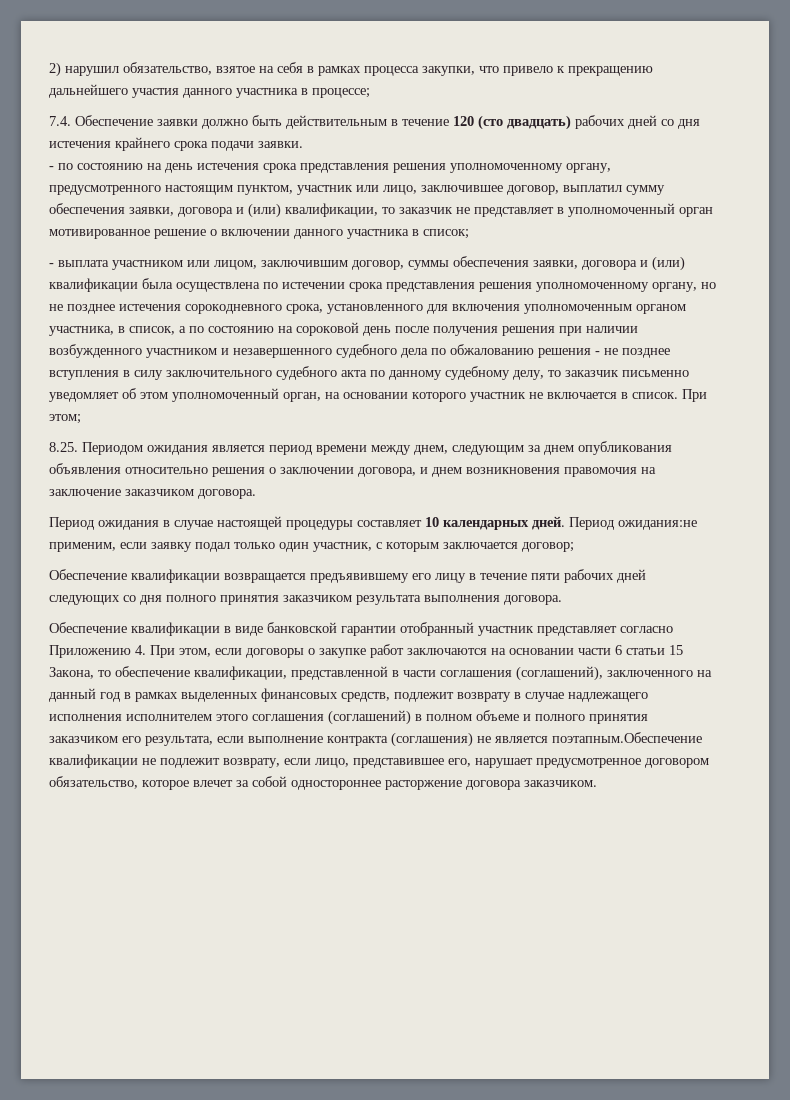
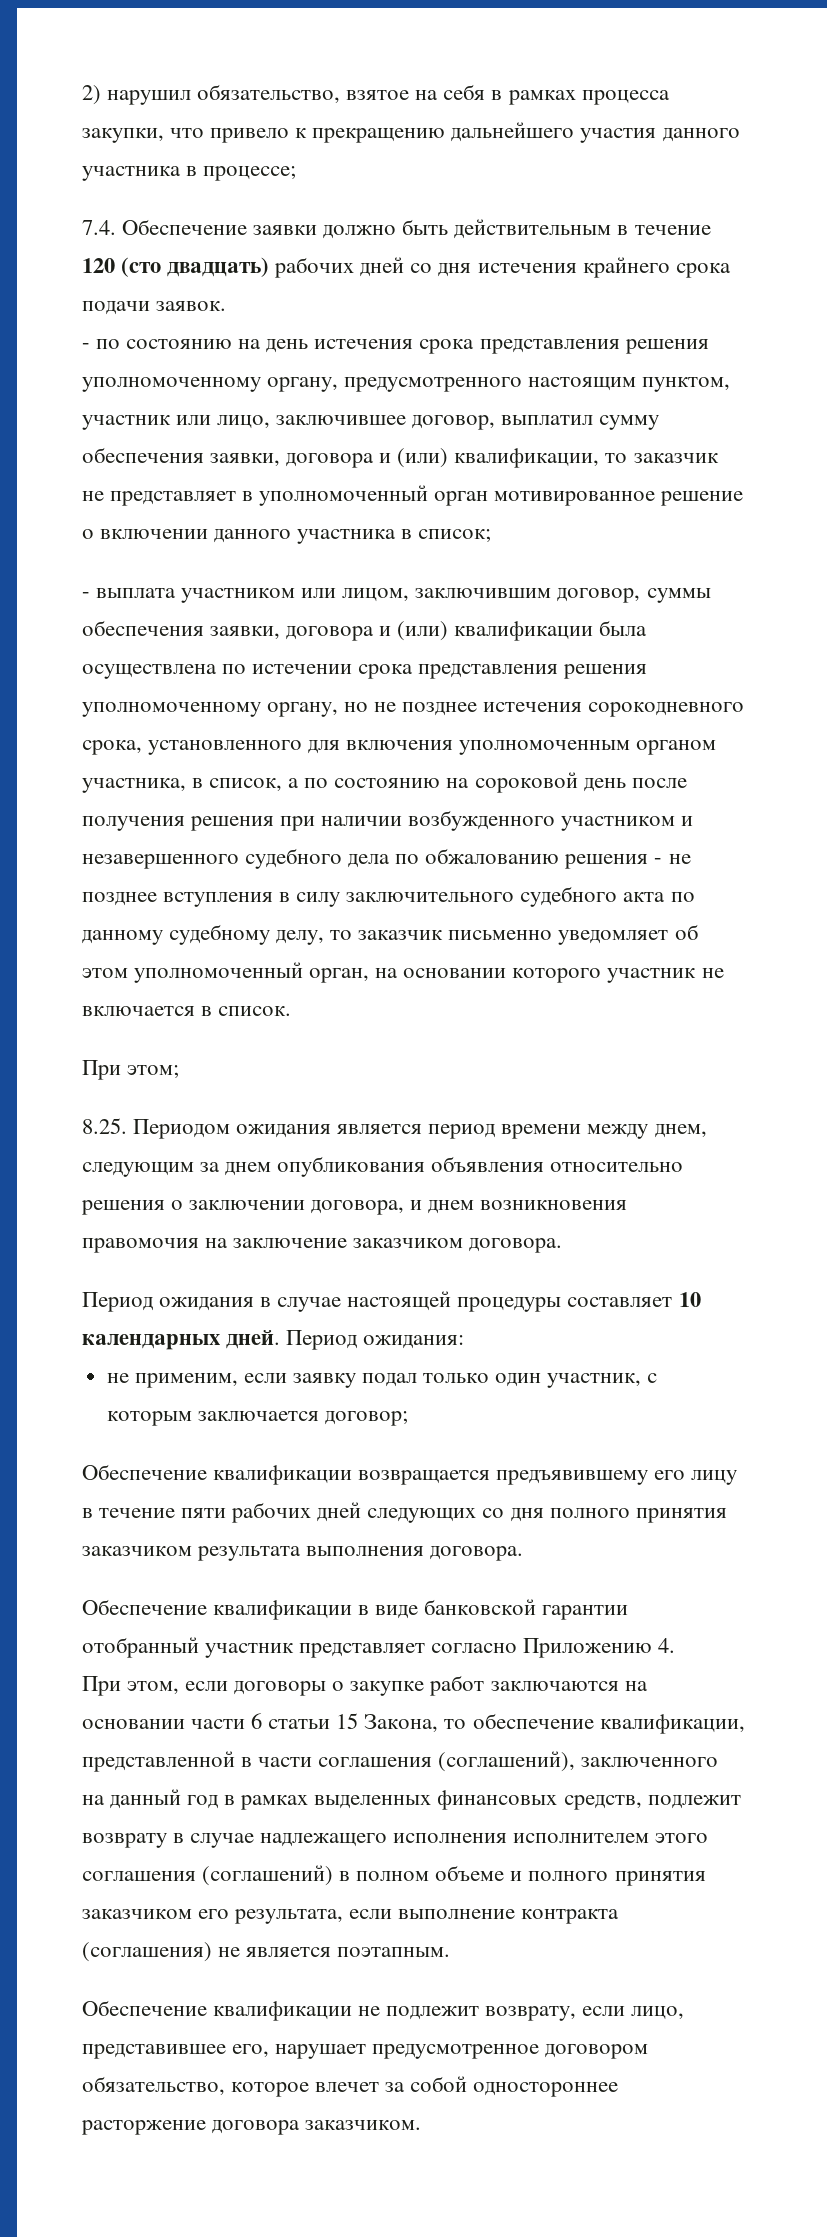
- 7.4. Обеспечение заявки должно быть действительным в течение 120 (сто двадцать) рабочих дней со дня истечения крайнего срока подачи заявки.
+ 7.4. Обеспечение заявки должно быть действительным в течение 120 (сто двадцать) рабочих дней со дня истечения крайнего срока подачи заявок.
- - выплата участником или лицом, заключившим договор, суммы обеспечения заявки, договора и (или) квалификации была осуществлена по истечении срока представления решения уполномоченному органу, но не позднее истечения сорокодневного срока, установленного для включения уполномоченным органом участника, в список, а по состоянию на сороковой день после получения решения при наличии возбужденного участником и незавершенного судебного дела по обжалованию решения - не позднее вступления в силу заключительного судебного акта по данному судебному делу, то заказчик письменно уведомляет об этом уполномоченный орган, на основании которого участник не включается в список. При этом;
+ - выплата участником или лицом, заключившим договор, суммы обеспечения заявки, договора и (или) квалификации была осуществлена по истечении срока представления решения уполномоченному органу, но не позднее истечения сорокодневного срока, установленного для включения уполномоченным органом участника, в список, а по состоянию на сороковой день после получения решения при наличии возбужденного участником и незавершенного судебного дела по обжалованию решения - не позднее вступления в силу заключительного судебного акта по данному судебному делу, то заказчик письменно уведомляет об этом уполномоченный орган, на основании которого участник не включается в список.
+ При этом;
- Период ожидания:не применим, если заявку подал только один участник, с которым заключается договор;
+ Период ожидания:
+ не применим, если заявку подал только один участник, с которым заключается договор;
- Обеспечение квалификации в виде банковской гарантии отобранный участник представляет согласно Приложению 4. При этом, если договоры о закупке работ заключаются на основании части 6 статьи 15 Закона, то обеспечение квалификации, представленной в части соглашения (соглашений), заключенного на данный год в рамках выделенных финансовых средств, подлежит возврату в случае надлежащего исполнения исполнителем этого соглашения (соглашений) в полном объеме и полного принятия заказчиком его результата, если выполнение контракта (соглашения) не является поэтапным.Обеспечение квалификации не подлежит возврату, если лицо, представившее его, нарушает предусмотренное договором обязательство, которое влечет за собой одностороннее расторжение договора заказчиком.
+ Обеспечение квалификации в виде банковской гарантии отобранный участник представляет согласно Приложению 4.
+ При этом, если договоры о закупке работ заключаются на основании части 6 статьи 15 Закона, то обеспечение квалификации, представленной в части соглашения (соглашений), заключенного на данный год в рамках выделенных финансовых средств, подлежит возврату в случае надлежащего исполнения исполнителем этого соглашения (соглашений) в полном объеме и полного принятия заказчиком его результата, если выполнение контракта (соглашения) не является поэтапным.
+ Обеспечение квалификации не подлежит возврату, если лицо, представившее его, нарушает предусмотренное договором обязательство, которое влечет за собой одностороннее расторжение договора заказчиком.

